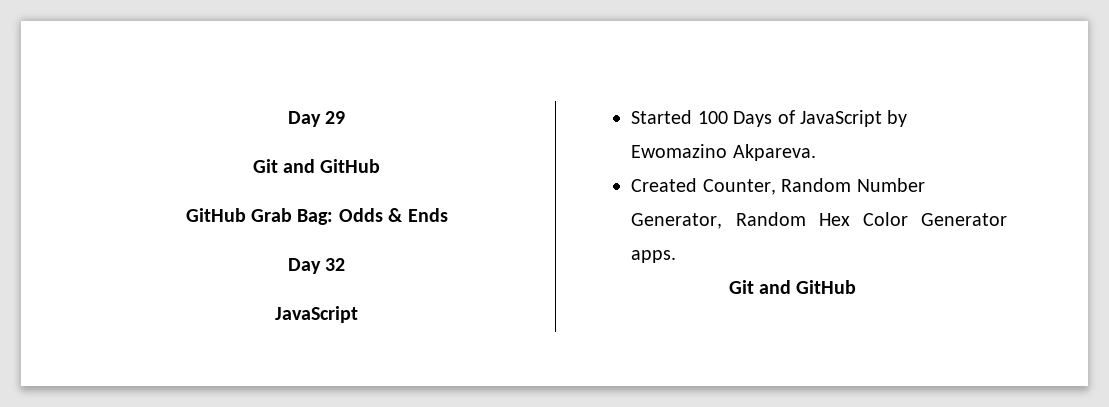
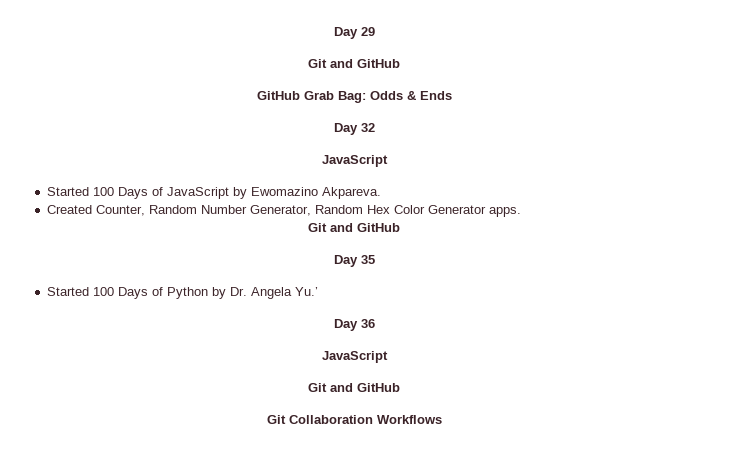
+ Day 35
+ Started 100 Days of Python by Dr. Angela Yu.’
+ Day 36
+ JavaScript
+ Git and GitHub
+ Git Collaboration Workflows

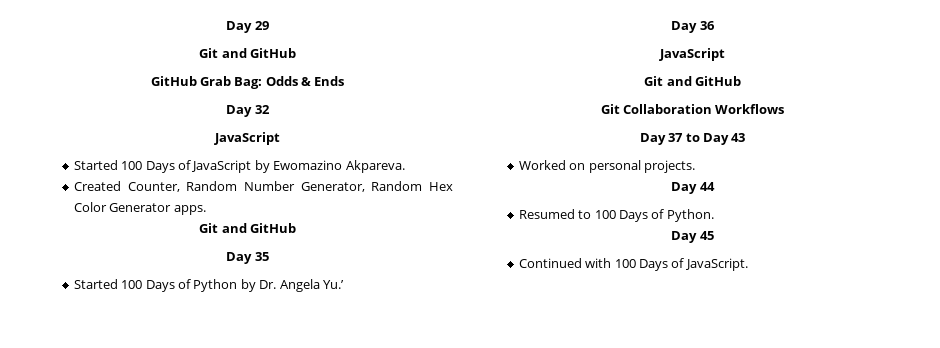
+ Day 37 to Day 43
+ Worked on personal projects.
+ Day 44
+ Resumed to 100 Days of Python.
+ Day 45
+ Continued with 100 Days of JavaScript.

